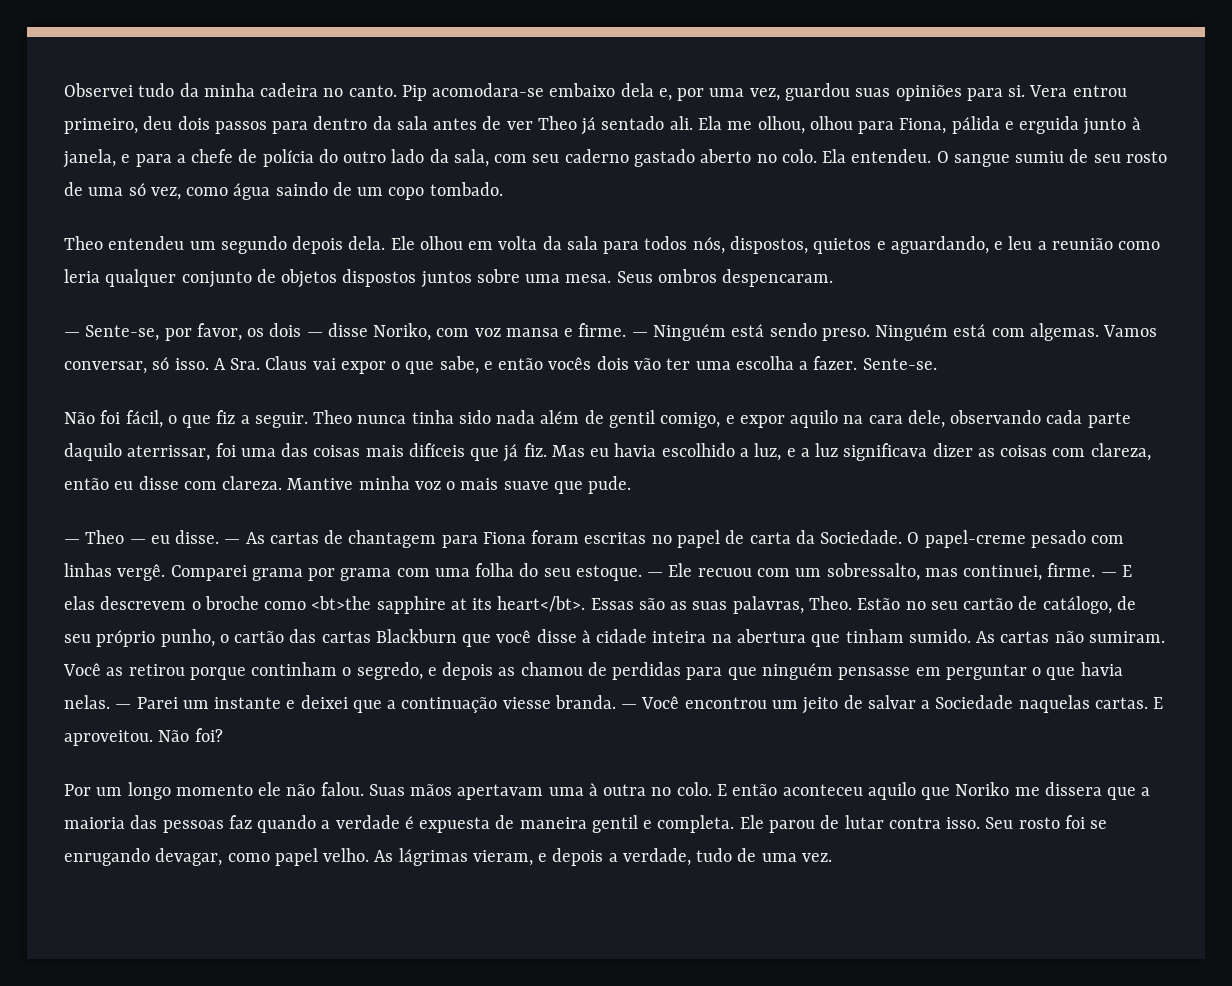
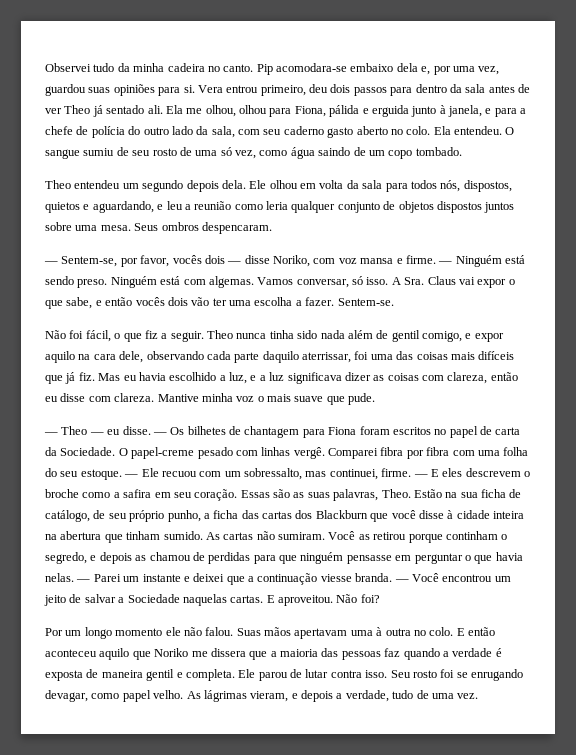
- Ela me olhou, olhou para Fiona, pálida e erguida junto à janela, e para a chefe de polícia do outro lado da sala, com seu caderno gastado aberto no colo.
+ Ela me olhou, olhou para Fiona, pálida e erguida junto à janela, e para a chefe de polícia do outro lado da sala, com seu caderno gasto aberto no colo.
- — Sente-se, por favor, os dois — disse Noriko, com voz mansa e firme.
+ — Sentem-se, por favor, vocês dois — disse Noriko, com voz mansa e firme.
- Sente-se.
+ Sentem-se.
- — As cartas de chantagem para Fiona foram escritas no papel de carta da Sociedade.
+ — Os bilhetes de chantagem para Fiona foram escritos no papel de carta da Sociedade.
- Comparei grama por grama com uma folha do seu estoque.
+ Comparei fibra por fibra com uma folha do seu estoque.
- — E elas descrevem o broche como <bt>the sapphire at its heart</bt>.
+ — E eles descrevem o broche como a safira em seu coração.
- Estão no seu cartão de catálogo, de seu próprio punho, o cartão das cartas Blackburn que você disse à cidade inteira na abertura que tinham sumido.
+ Estão na sua ficha de catálogo, de seu próprio punho, a ficha das cartas dos Blackburn que você disse à cidade inteira na abertura que tinham sumido.
- E então aconteceu aquilo que Noriko me dissera que a maioria das pessoas faz quando a verdade é expuesta de maneira gentil e completa.
+ E então aconteceu aquilo que Noriko me dissera que a maioria das pessoas faz quando a verdade é exposta de maneira gentil e completa.

